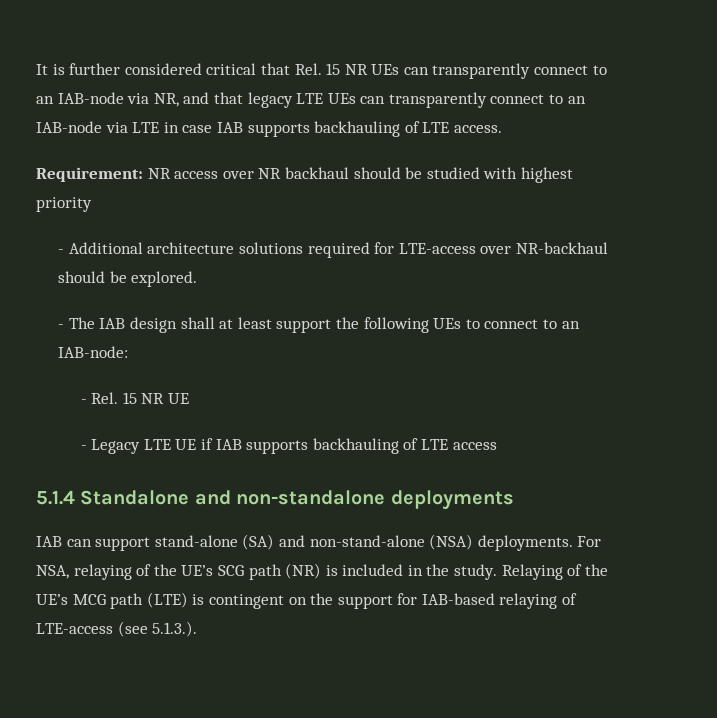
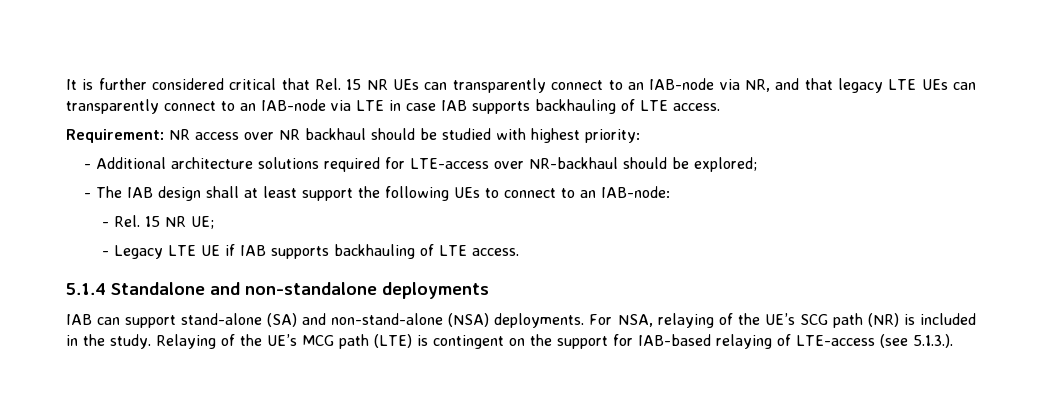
- Requirement: NR access over NR backhaul should be studied with highest priority
+ Requirement: NR access over NR backhaul should be studied with highest priority:
- - Additional architecture solutions required for LTE-access over NR-backhaul should be explored.
+ - Additional architecture solutions required for LTE-access over NR-backhaul should be explored;
- - Rel. 15 NR UE
+ - Rel. 15 NR UE;
- - Legacy LTE UE if IAB supports backhauling of LTE access
+ - Legacy LTE UE if IAB supports backhauling of LTE access.

